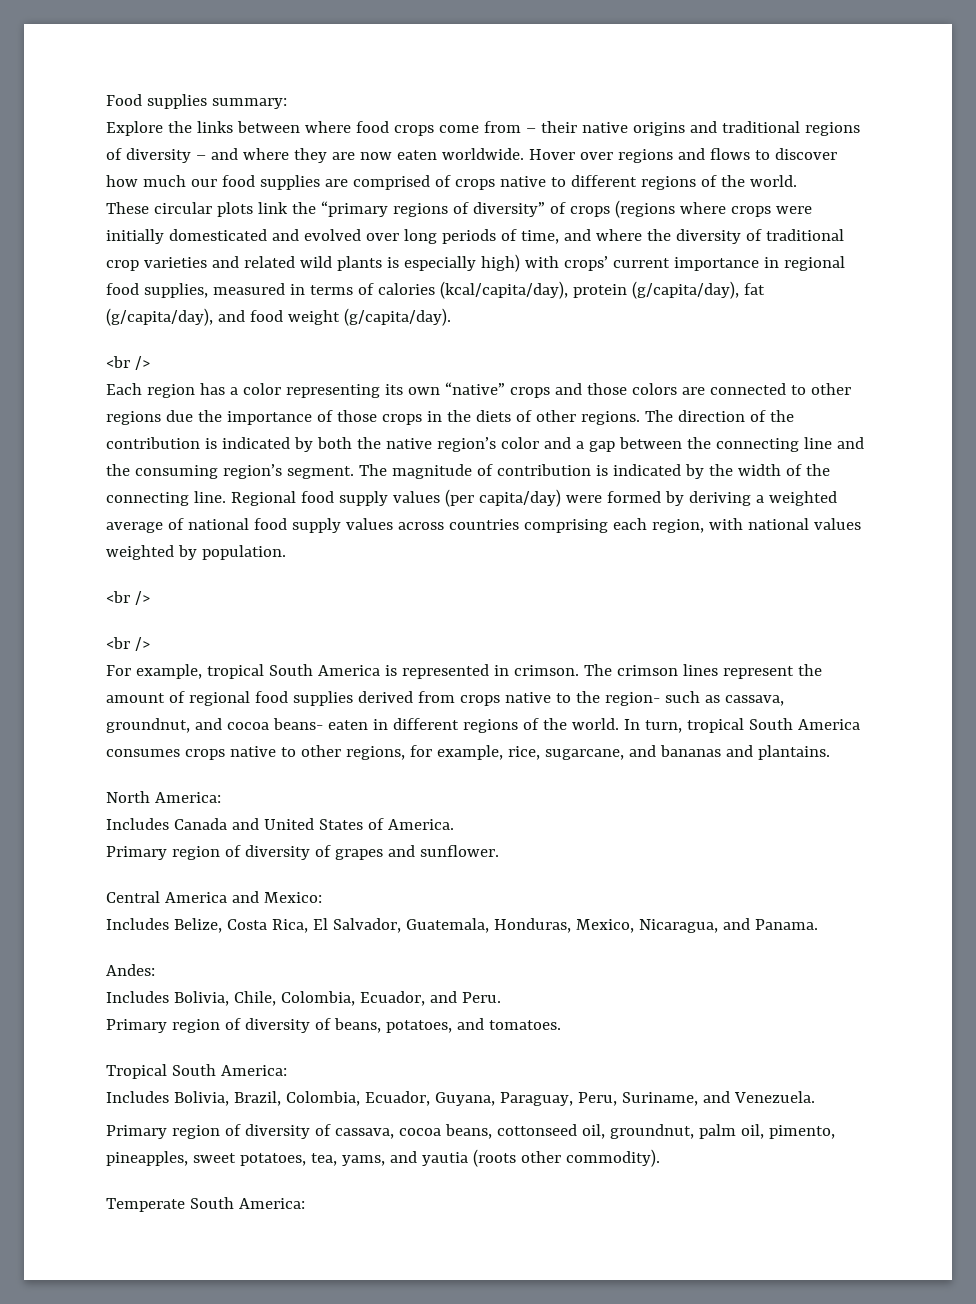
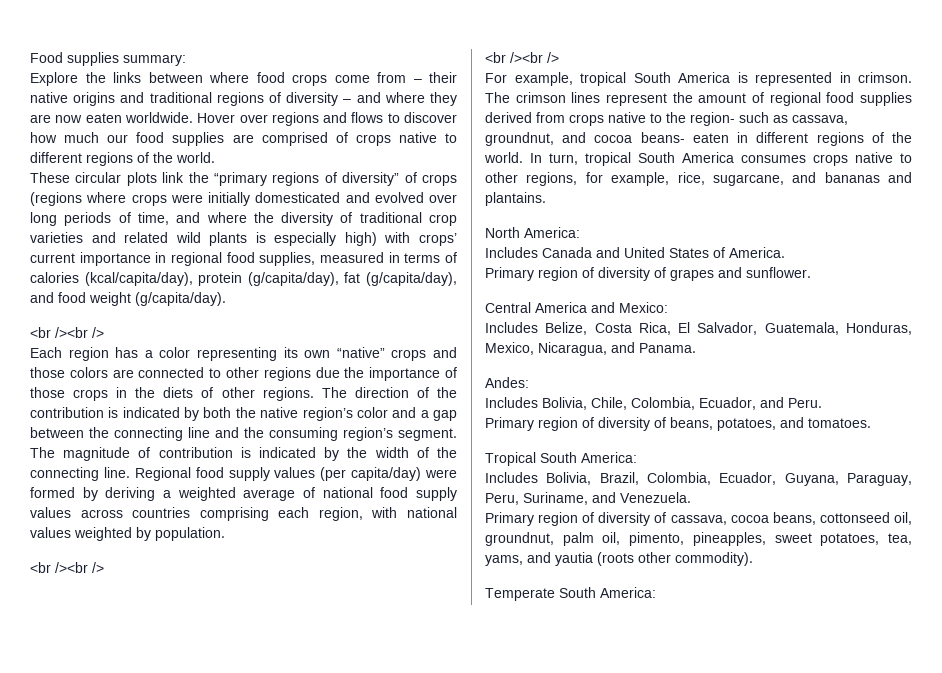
  These circular plots link the “primary regions of diversity” of crops (regions where crops were initially domesticated and evolved over long periods of time, and where the diversity of traditional crop varieties and related wild plants is especially high) with crops’ current importance in regional food supplies, measured in terms of calories (kcal/capita/day), protein (g/capita/day), fat (g/capita/day), and food weight (g/capita/day).
- <br />
+ <br /><br />
  Regional food supply values (per capita/day) were formed by deriving a weighted average of national food supply values across countries comprising each region, with national values weighted by population.
- <br />
- <br />
+ <br /><br />
+ <br /><br />

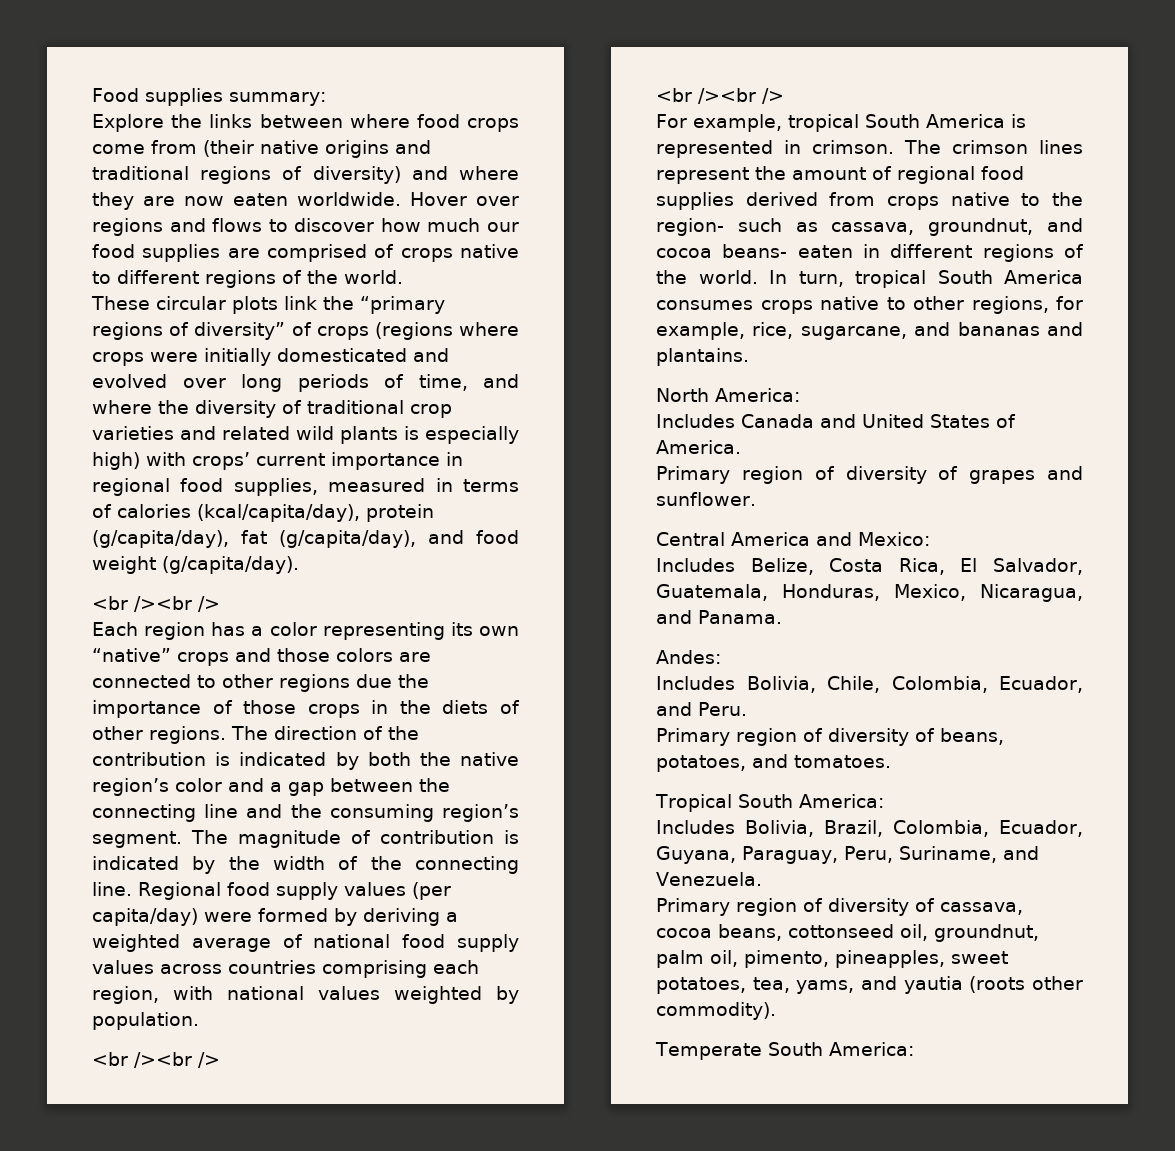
- Explore the links between where food crops come from – their native origins and traditional regions of diversity – and where they are now eaten worldwide.
+ Explore the links between where food crops come from (their native origins and traditional regions of diversity) and where they are now eaten worldwide.

